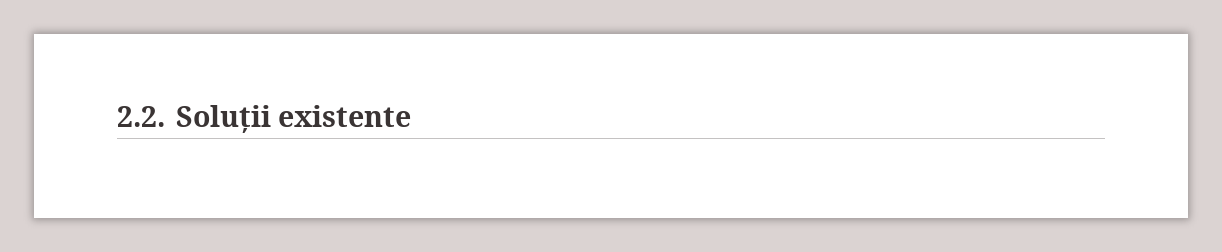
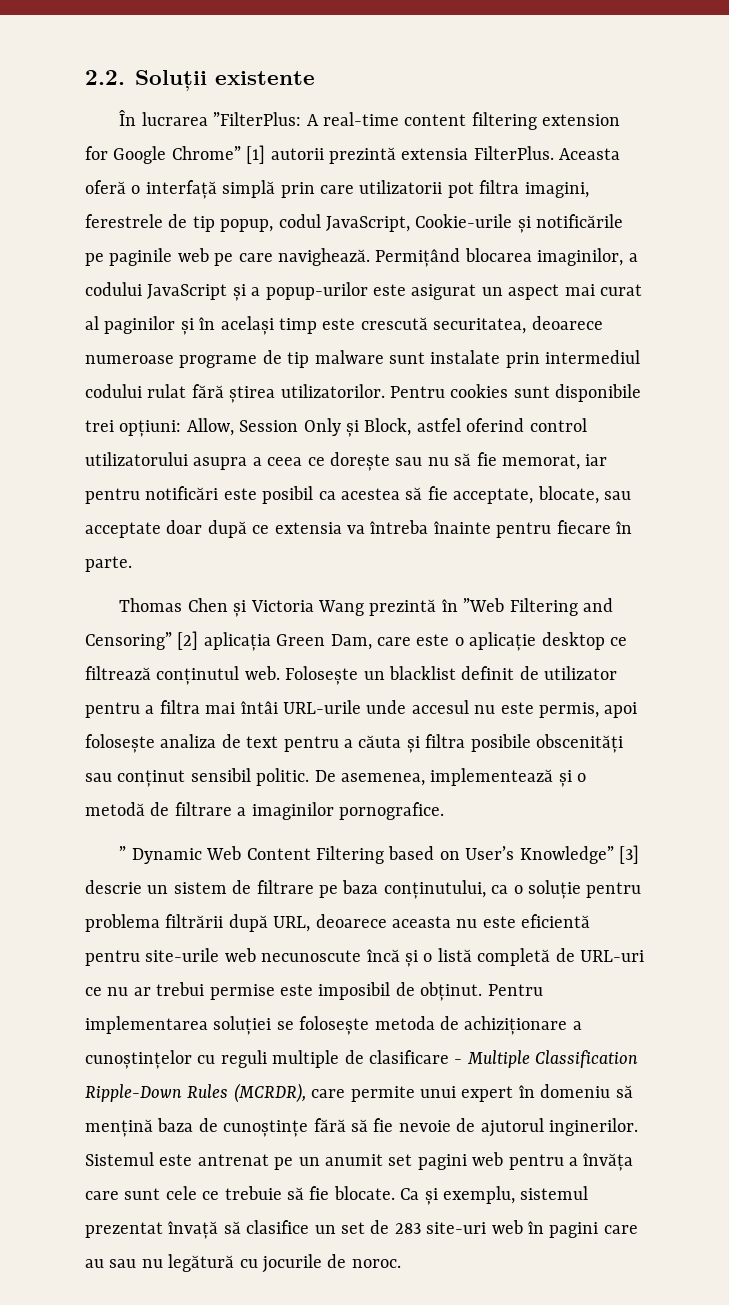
+ În lucrarea ”FilterPlus: A real-time content filtering extension for Google Chrome” [1] autorii prezintă extensia FilterPlus. Aceasta oferă o interfață simplă prin care utilizatorii pot filtra imagini, ferestrele de tip popup, codul JavaScript, Cookie-urile și notificările pe paginile web pe care navighează. Permițând blocarea imaginilor, a codului JavaScript și a popup-urilor este asigurat un aspect mai curat al paginilor și în același timp este crescută securitatea, deoarece numeroase programe de tip malware sunt instalate prin intermediul codului rulat fără știrea utilizatorilor. Pentru cookies sunt disponibile trei opțiuni: Allow, Session Only și Block, astfel oferind control utilizatorului asupra a ceea ce dorește sau nu să fie memorat, iar pentru notificări este posibil ca acestea să fie acceptate, blocate, sau acceptate doar după ce extensia va întreba înainte pentru fiecare în parte.
+ Thomas Chen și Victoria Wang prezintă în ”Web Filtering and Censoring” [2] aplicația Green Dam, care este o aplicație desktop ce filtrează conținutul web. Folosește un blacklist definit de utilizator pentru a filtra mai întâi URL-urile unde accesul nu este permis, apoi folosește analiza de text pentru a căuta și filtra posibile obscenități sau conținut sensibil politic. De asemenea, implementează și o metodă de filtrare a imaginilor pornografice.
+ ” Dynamic Web Content Filtering based on User’s Knowledge” [3] descrie un sistem de filtrare pe baza conținutului, ca o soluție pentru problema filtrării după URL, deoarece aceasta nu este eficientă pentru site-urile web necunoscute încă și o listă completă de URL-uri ce nu ar trebui permise este imposibil de obținut. Pentru implementarea soluției se folosește metoda de achiziționare a cunoștințelor cu reguli multiple de clasificare - Multiple Classification Ripple-Down Rules (MCRDR), care permite unui expert în domeniu să mențină baza de cunoștințe fără să fie nevoie de ajutorul inginerilor. Sistemul este antrenat pe un anumit set pagini web pentru a învăța care sunt cele ce trebuie să fie blocate. Ca și exemplu, sistemul prezentat învață să clasifice un set de 283 site-uri web în pagini care au sau nu legătură cu jocurile de noroc.

